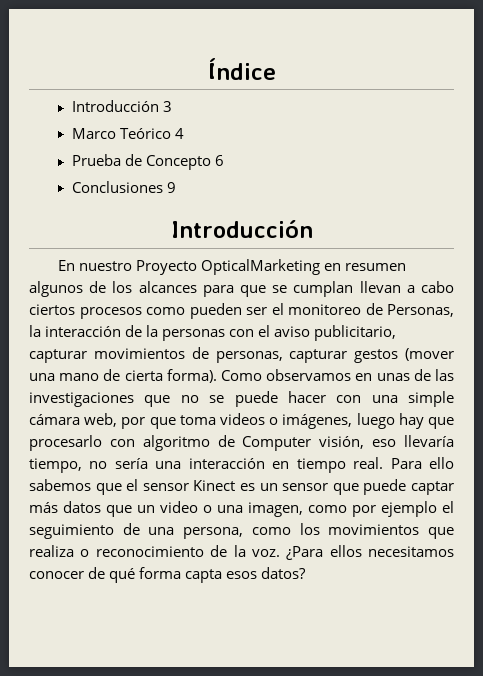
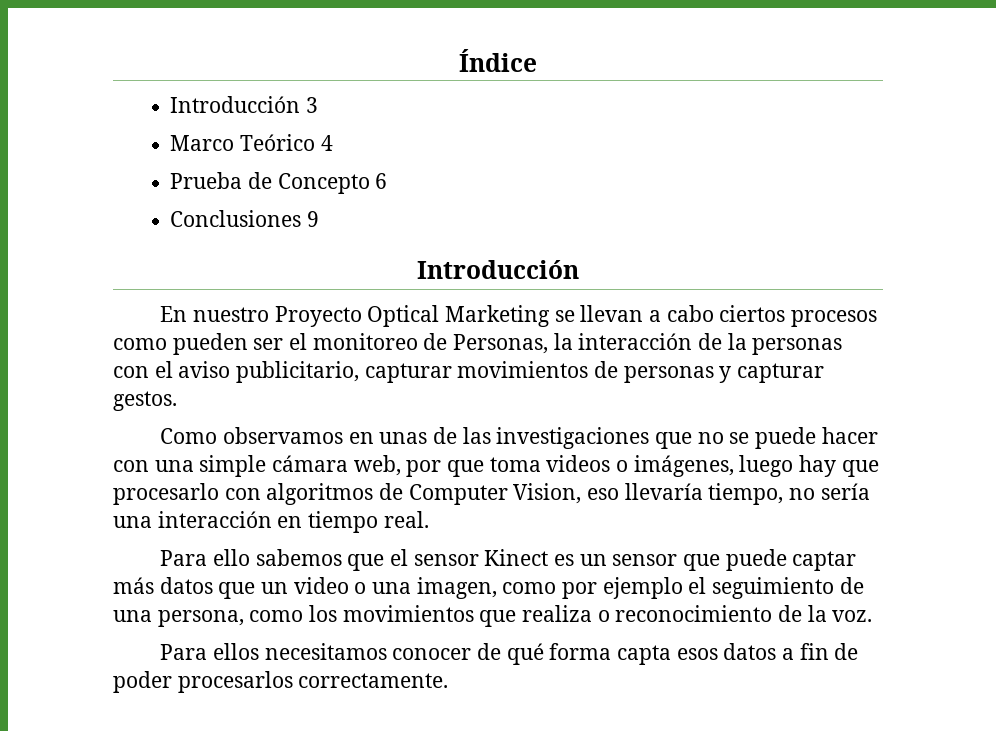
- En nuestro Proyecto OpticalMarketing en resumen algunos de los alcances para que se cumplan llevan a cabo ciertos procesos como pueden ser el monitoreo de Personas, la interacción de la personas con el aviso publicitario, capturar movimientos de personas, capturar gestos (mover una mano de cierta forma). Como observamos en unas de las investigaciones que no se puede hacer con una simple cámara web, por que toma videos o imágenes, luego hay que procesarlo con algoritmo de Computer visión, eso llevaría tiempo, no sería una interacción en tiempo real. Para ello sabemos que el sensor Kinect es un sensor que puede captar más datos que un video o una imagen, como por ejemplo el seguimiento de una persona, como los movimientos que realiza o reconocimiento de la voz. ¿Para ellos necesitamos conocer de qué forma capta esos datos?
+ En nuestro Proyecto Optical Marketing se llevan a cabo ciertos procesos como pueden ser el monitoreo de Personas, la interacción de la personas con el aviso publicitario, capturar movimientos de personas y capturar gestos.
+ Como observamos en unas de las investigaciones que no se puede hacer con una simple cámara web, por que toma videos o imágenes, luego hay que procesarlo con algoritmos de Computer Vision, eso llevaría tiempo, no sería una interacción en tiempo real.
+ Para ello sabemos que el sensor Kinect es un sensor que puede captar más datos que un video o una imagen, como por ejemplo el seguimiento de una persona, como los movimientos que realiza o reconocimiento de la voz.
+ Para ellos necesitamos conocer de qué forma capta esos datos a fin de poder procesarlos correctamente.

